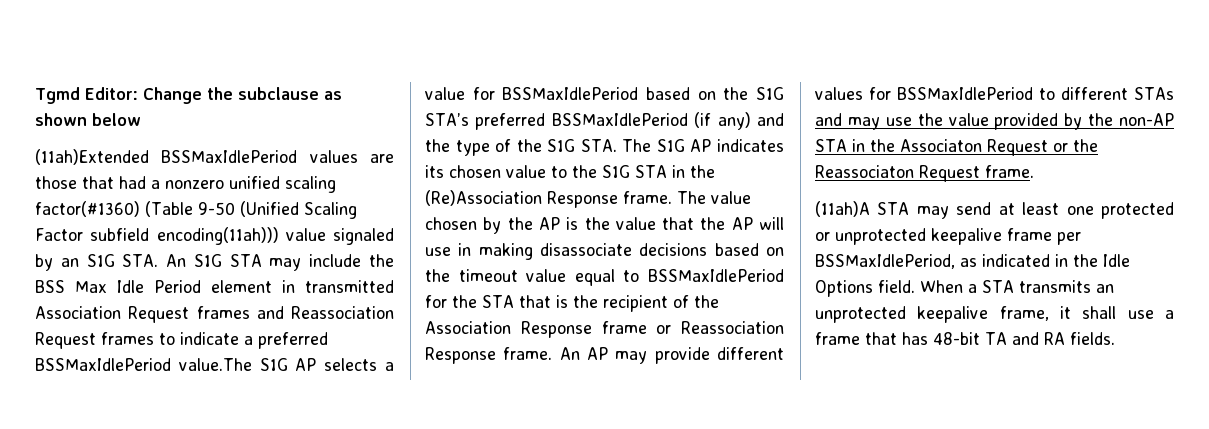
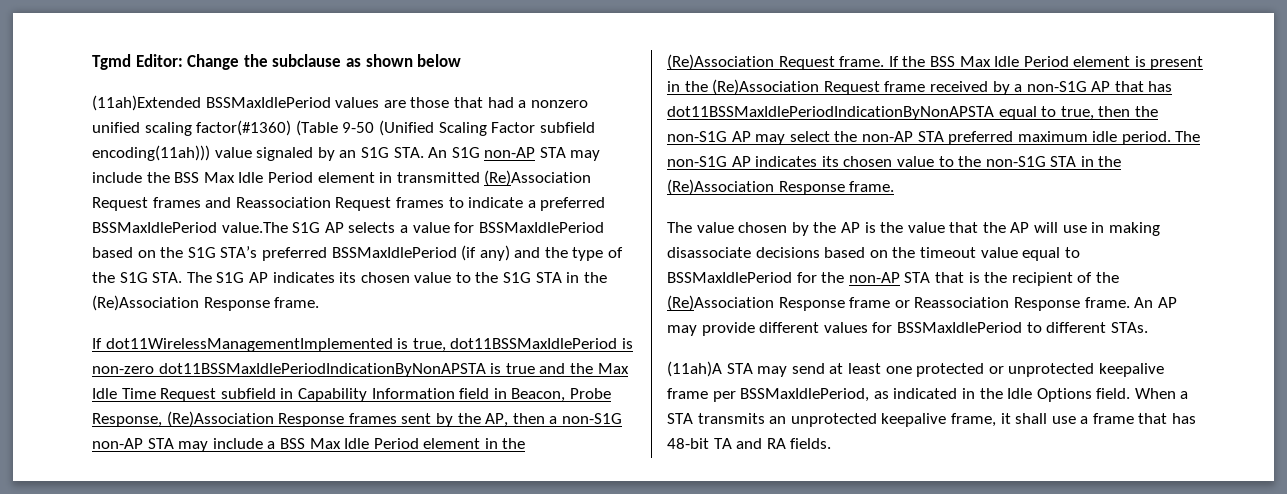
- (11ah)Extended BSSMaxIdlePeriod values are those that had a nonzero unified scaling factor(#1360) (Table 9-50 (Unified Scaling Factor subfield encoding(11ah))) value signaled by an S1G STA. An S1G STA may include the BSS Max Idle Period element in transmitted Association Request frames and Reassociation Request frames to indicate a preferred BSSMaxIdlePeriod value.The S1G AP selects a value for BSSMaxIdlePeriod based on the S1G STA’s preferred BSSMaxIdlePeriod (if any) and the type of the S1G STA. The S1G AP indicates its chosen value to the S1G STA in the (Re)Association Response frame. The value chosen by the AP is the value that the AP will use in making disassociate decisions based on the timeout value equal to BSSMaxIdlePeriod for the STA that is the recipient of the Association Response frame or Reassociation Response frame.
+ (11ah)Extended BSSMaxIdlePeriod values are those that had a nonzero unified scaling factor(#1360) (Table 9-50 (Unified Scaling Factor subfield encoding(11ah))) value signaled by an S1G STA. An S1G non-AP STA may include the BSS Max Idle Period element in transmitted (Re)Association Request frames and Reassociation Request frames to indicate a preferred BSSMaxIdlePeriod value.The S1G AP selects a value for BSSMaxIdlePeriod based on the S1G STA’s preferred BSSMaxIdlePeriod (if any) and the type of the S1G STA. The S1G AP indicates its chosen value to the S1G STA in the (Re)Association Response frame.
+ If dot11WirelessManagementImplemented is true, dot11BSSMaxIdlePeriod is non-zero dot11BSSMaxIdlePeriodIndicationByNonAPSTA is true and the Max Idle Time Request subfield in Capability Information field in Beacon, Probe Response, (Re)Association Response frames sent by the AP, then a non-S1G non-AP STA may include a BSS Max Idle Period element in the (Re)Association Request frame. If the BSS Max Idle Period element is present in the (Re)Association Request frame received by a non-S1G AP that has dot11BSSMaxIdlePeriodIndicationByNonAPSTA equal to true, then the non-S1G AP may select the non-AP STA preferred maximum idle period. The non-S1G AP indicates its chosen value to the non-S1G STA in the (Re)Association Response frame.
+ The value chosen by the AP is the value that the AP will use in making disassociate decisions based on the timeout value equal to BSSMaxIdlePeriod for the non-AP STA that is the recipient of the (Re)Association Response frame or Reassociation Response frame.
- An AP may provide different values for BSSMaxIdlePeriod to different STAs and may use the value provided by the non-AP STA in the Associaton Request or the Reassociaton Request frame.
+ An AP may provide different values for BSSMaxIdlePeriod to different STAs.

